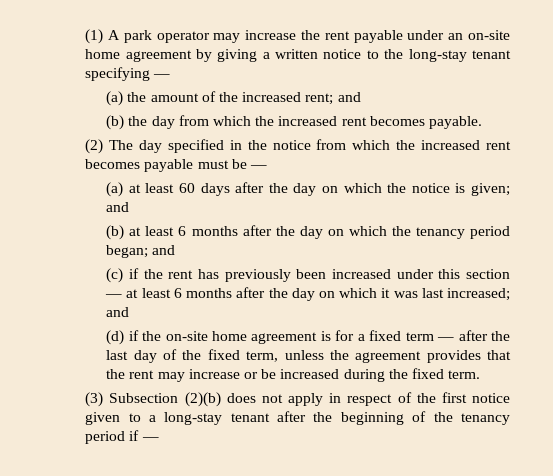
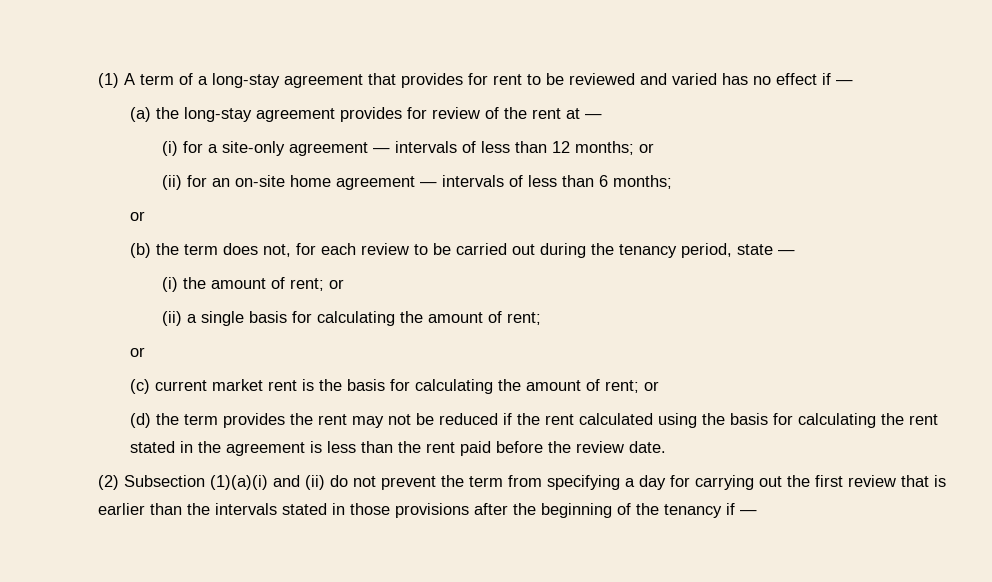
- (1) A park operator may increase the rent payable under an on-site home agreement by giving a written notice to the long-stay tenant specifying —
- (a) the amount of the increased rent; and
- (b) the day from which the increased rent becomes payable.
- (2) The day specified in the notice from which the increased rent becomes payable must be —
- (a) at least 60 days after the day on which the notice is given; and
- (b) at least 6 months after the day on which the tenancy period began; and
- (c) if the rent has previously been increased under this section — at least 6 months after the day on which it was last increased; and
- (d) if the on-site home agreement is for a fixed term — after the last day of the fixed term, unless the agreement provides that the rent may increase or be increased during the fixed term.
- (3) Subsection (2)(b) does not apply in respect of the first notice given to a long-stay tenant after the beginning of the tenancy period if —
+ (1) A term of a long-stay agreement that provides for rent to be reviewed and varied has no effect if —
+ (a) the long-stay agreement provides for review of the rent at —
+ (i) for a site-only agreement — intervals of less than 12 months; or
+ (ii) for an on-site home agreement — intervals of less than 6 months;
+ or
+ (b) the term does not, for each review to be carried out during the tenancy period, state —
+ (i) the amount of rent; or
+ (ii) a single basis for calculating the amount of rent;
+ or
+ (c) current market rent is the basis for calculating the amount of rent; or
+ (d) the term provides the rent may not be reduced if the rent calculated using the basis for calculating the rent stated in the agreement is less than the rent paid before the review date.
+ (2) Subsection (1)(a)(i) and (ii) do not prevent the term from specifying a day for carrying out the first review that is earlier than the intervals stated in those provisions after the beginning of the tenancy if —

